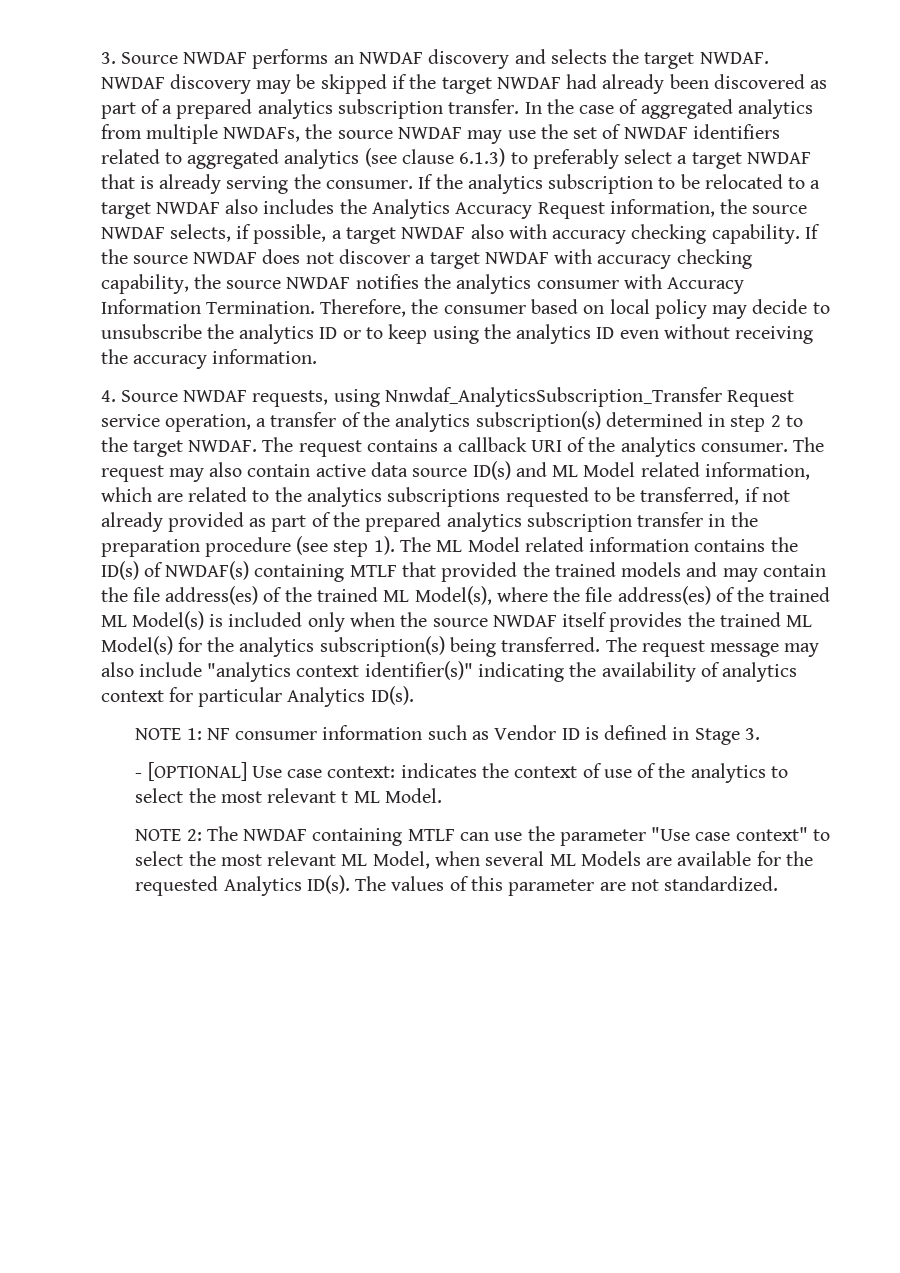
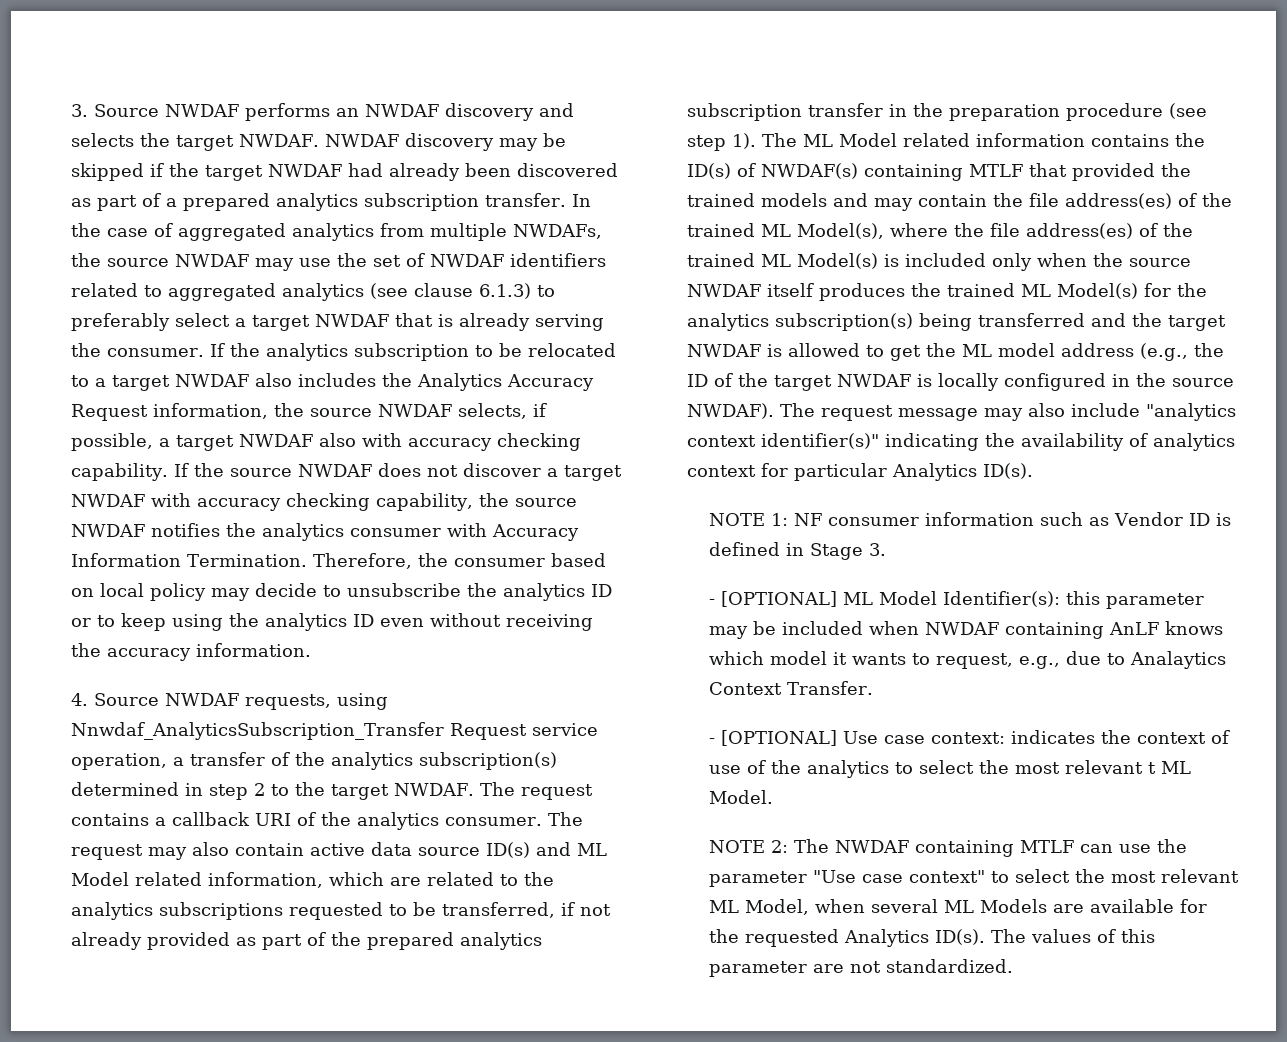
- The ML Model related information contains the ID(s) of NWDAF(s) containing MTLF that provided the trained models and may contain the file address(es) of the trained ML Model(s), where the file address(es) of the trained ML Model(s) is included only when the source NWDAF itself provides the trained ML Model(s) for the analytics subscription(s) being transferred.
+ The ML Model related information contains the ID(s) of NWDAF(s) containing MTLF that provided the trained models and may contain the file address(es) of the trained ML Model(s), where the file address(es) of the trained ML Model(s) is included only when the source NWDAF itself produces the trained ML Model(s) for the analytics subscription(s) being transferred and the target NWDAF is allowed to get the ML model address (e.g., the ID of the target NWDAF is locally configured in the source NWDAF).
+ - [OPTIONAL] ML Model Identifier(s): this parameter may be included when NWDAF containing AnLF knows which model it wants to request, e.g., due to Analaytics Context Transfer.

